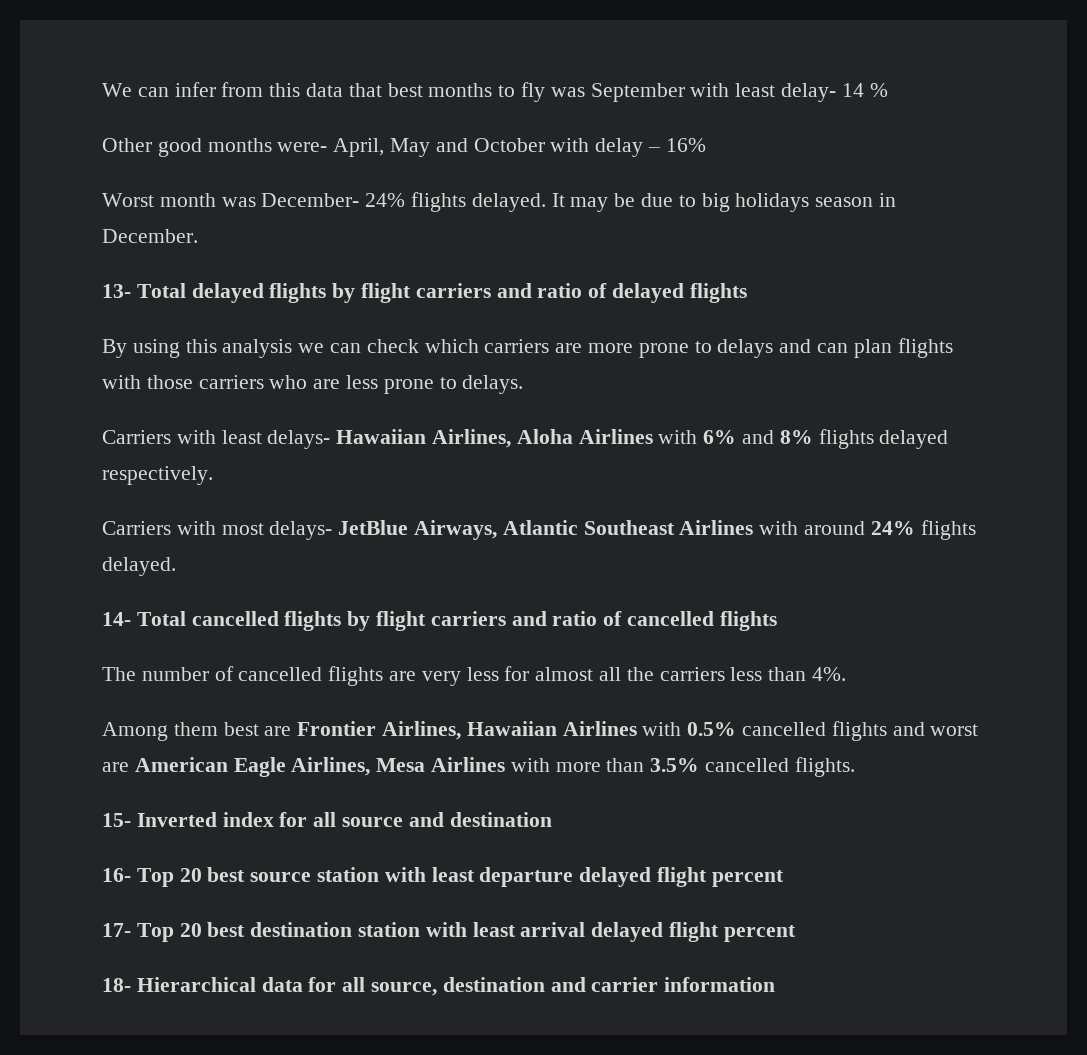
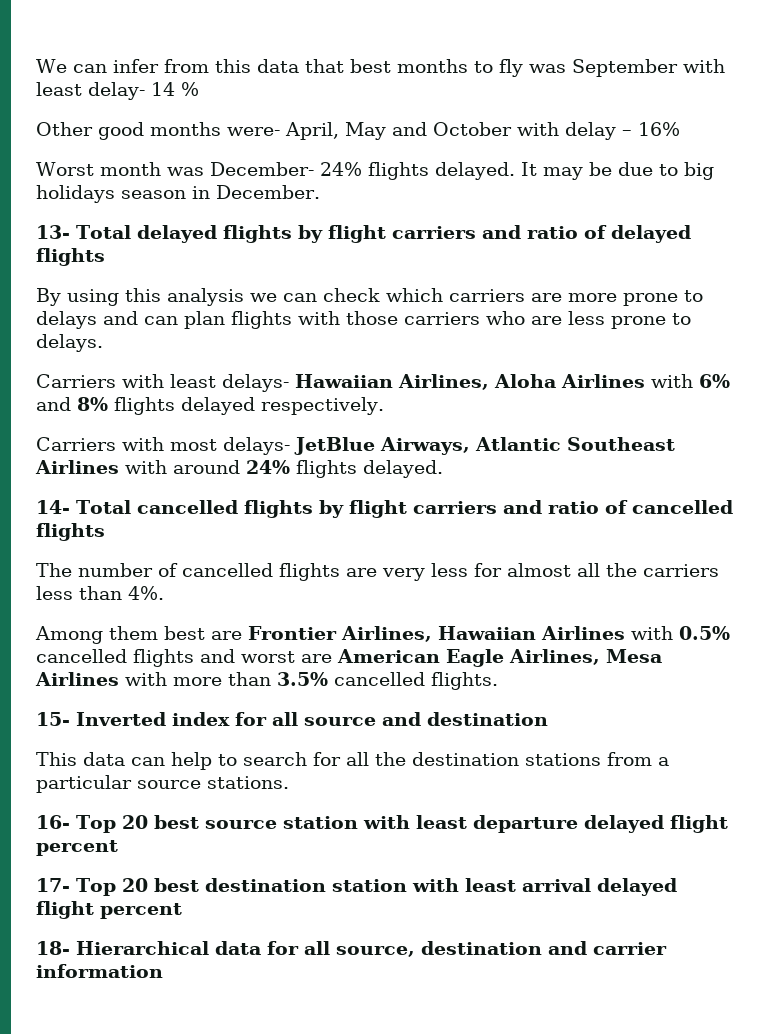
+ This data can help to search for all the destination stations from a particular source stations.

